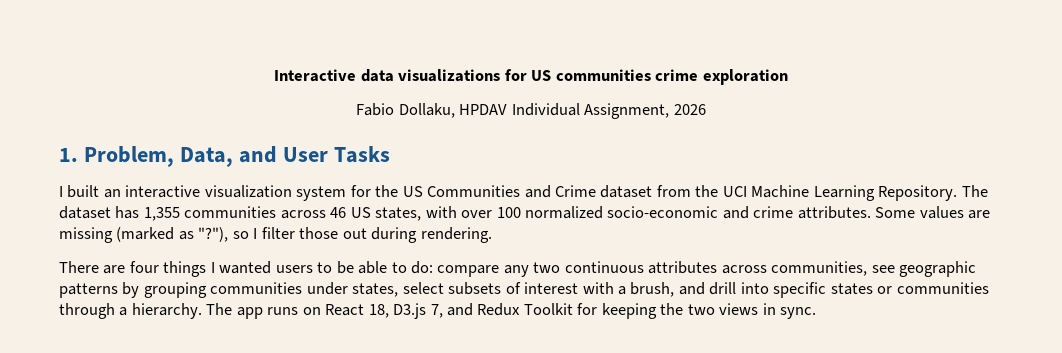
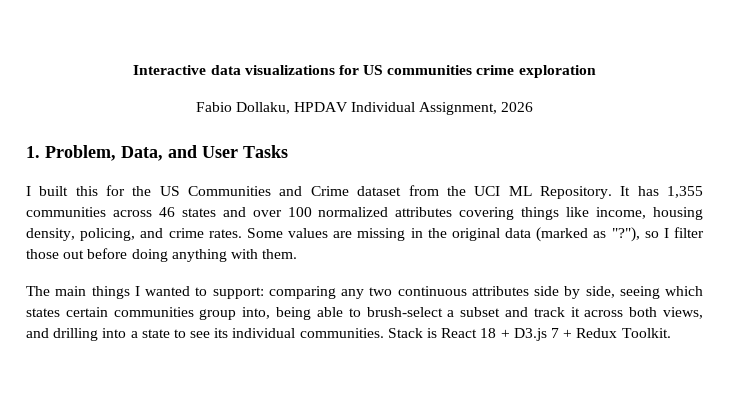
- I built an interactive visualization system for the US Communities and Crime dataset from the UCI Machine Learning Repository. The dataset has 1,355 communities across 46 US states, with over 100 normalized socio-economic and crime attributes.
+ I built this for the US Communities and Crime dataset from the UCI ML Repository. It has 1,355 communities across 46 states and over 100 normalized attributes covering things like income, housing density, policing, and crime rates.
- Some values are missing (marked as "?"), so I filter those out during rendering.
- There are four things I wanted users to be able to do: compare any two continuous attributes across communities, see geographic patterns by grouping communities under states, select subsets of interest with a brush, and drill into specific states or communities through a hierarchy. The app runs on React 18, D3.js 7, and Redux Toolkit for keeping the two views in sync.
+ Some values are missing in the original data (marked as "?"), so I filter those out before doing anything with them.
+ The main things I wanted to support: comparing any two continuous attributes side by side, seeing which states certain communities group into, being able to brush-select a subset and track it across both views, and drilling into a state to see its individual communities. Stack is React 18 + D3.js 7 + Redux Toolkit.

